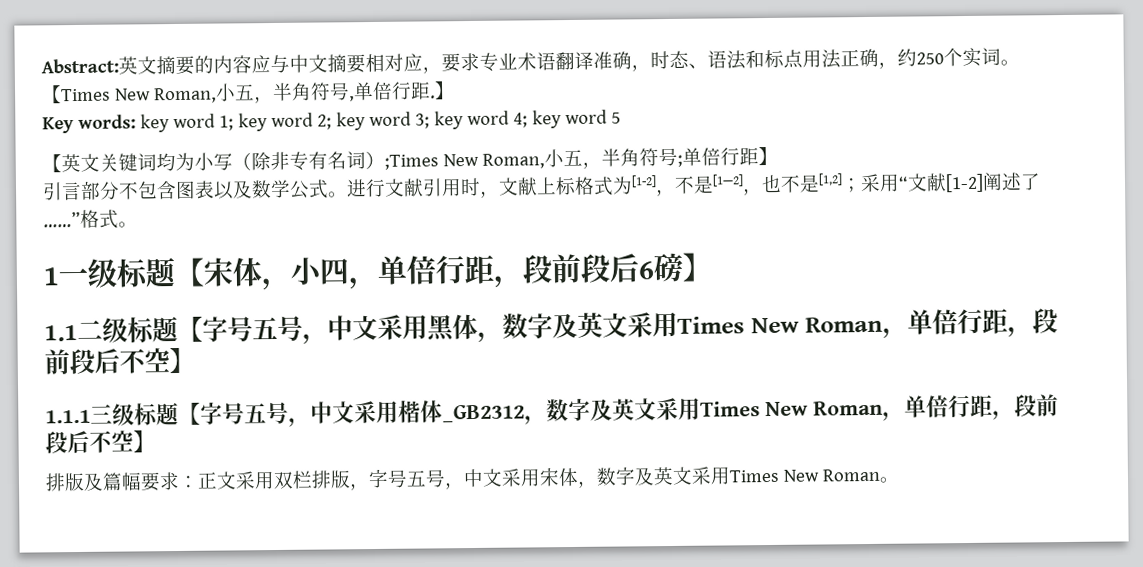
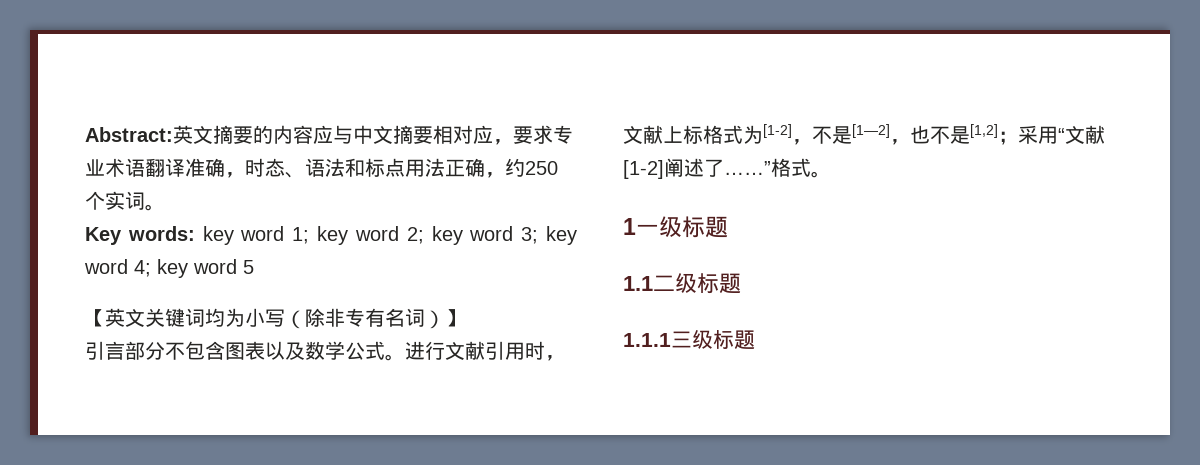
- 【Times New Roman,小五，半角符号,单倍行距.】
- 【英文关键词均为小写（除非专有名词）;Times New Roman,小五，半角符号;单倍行距】
+ 【英文关键词均为小写（除非专有名词）】
- 1一级标题【宋体，小四，单倍行距，段前段后6磅】
- 1.1二级标题【字号五号，中文采用黑体，数字及英文采用Times New Roman，单倍行距，段前段后不空】
- 1.1.1三级标题【字号五号，中文采用楷体_GB2312，数字及英文采用Times New Roman，单倍行距，段前段后不空】
- 排版及篇幅要求：正文采用双栏排版，字号五号，中文采用宋体，数字及英文采用Times New Roman。
+ 1一级标题
+ 1.1二级标题
+ 1.1.1三级标题

